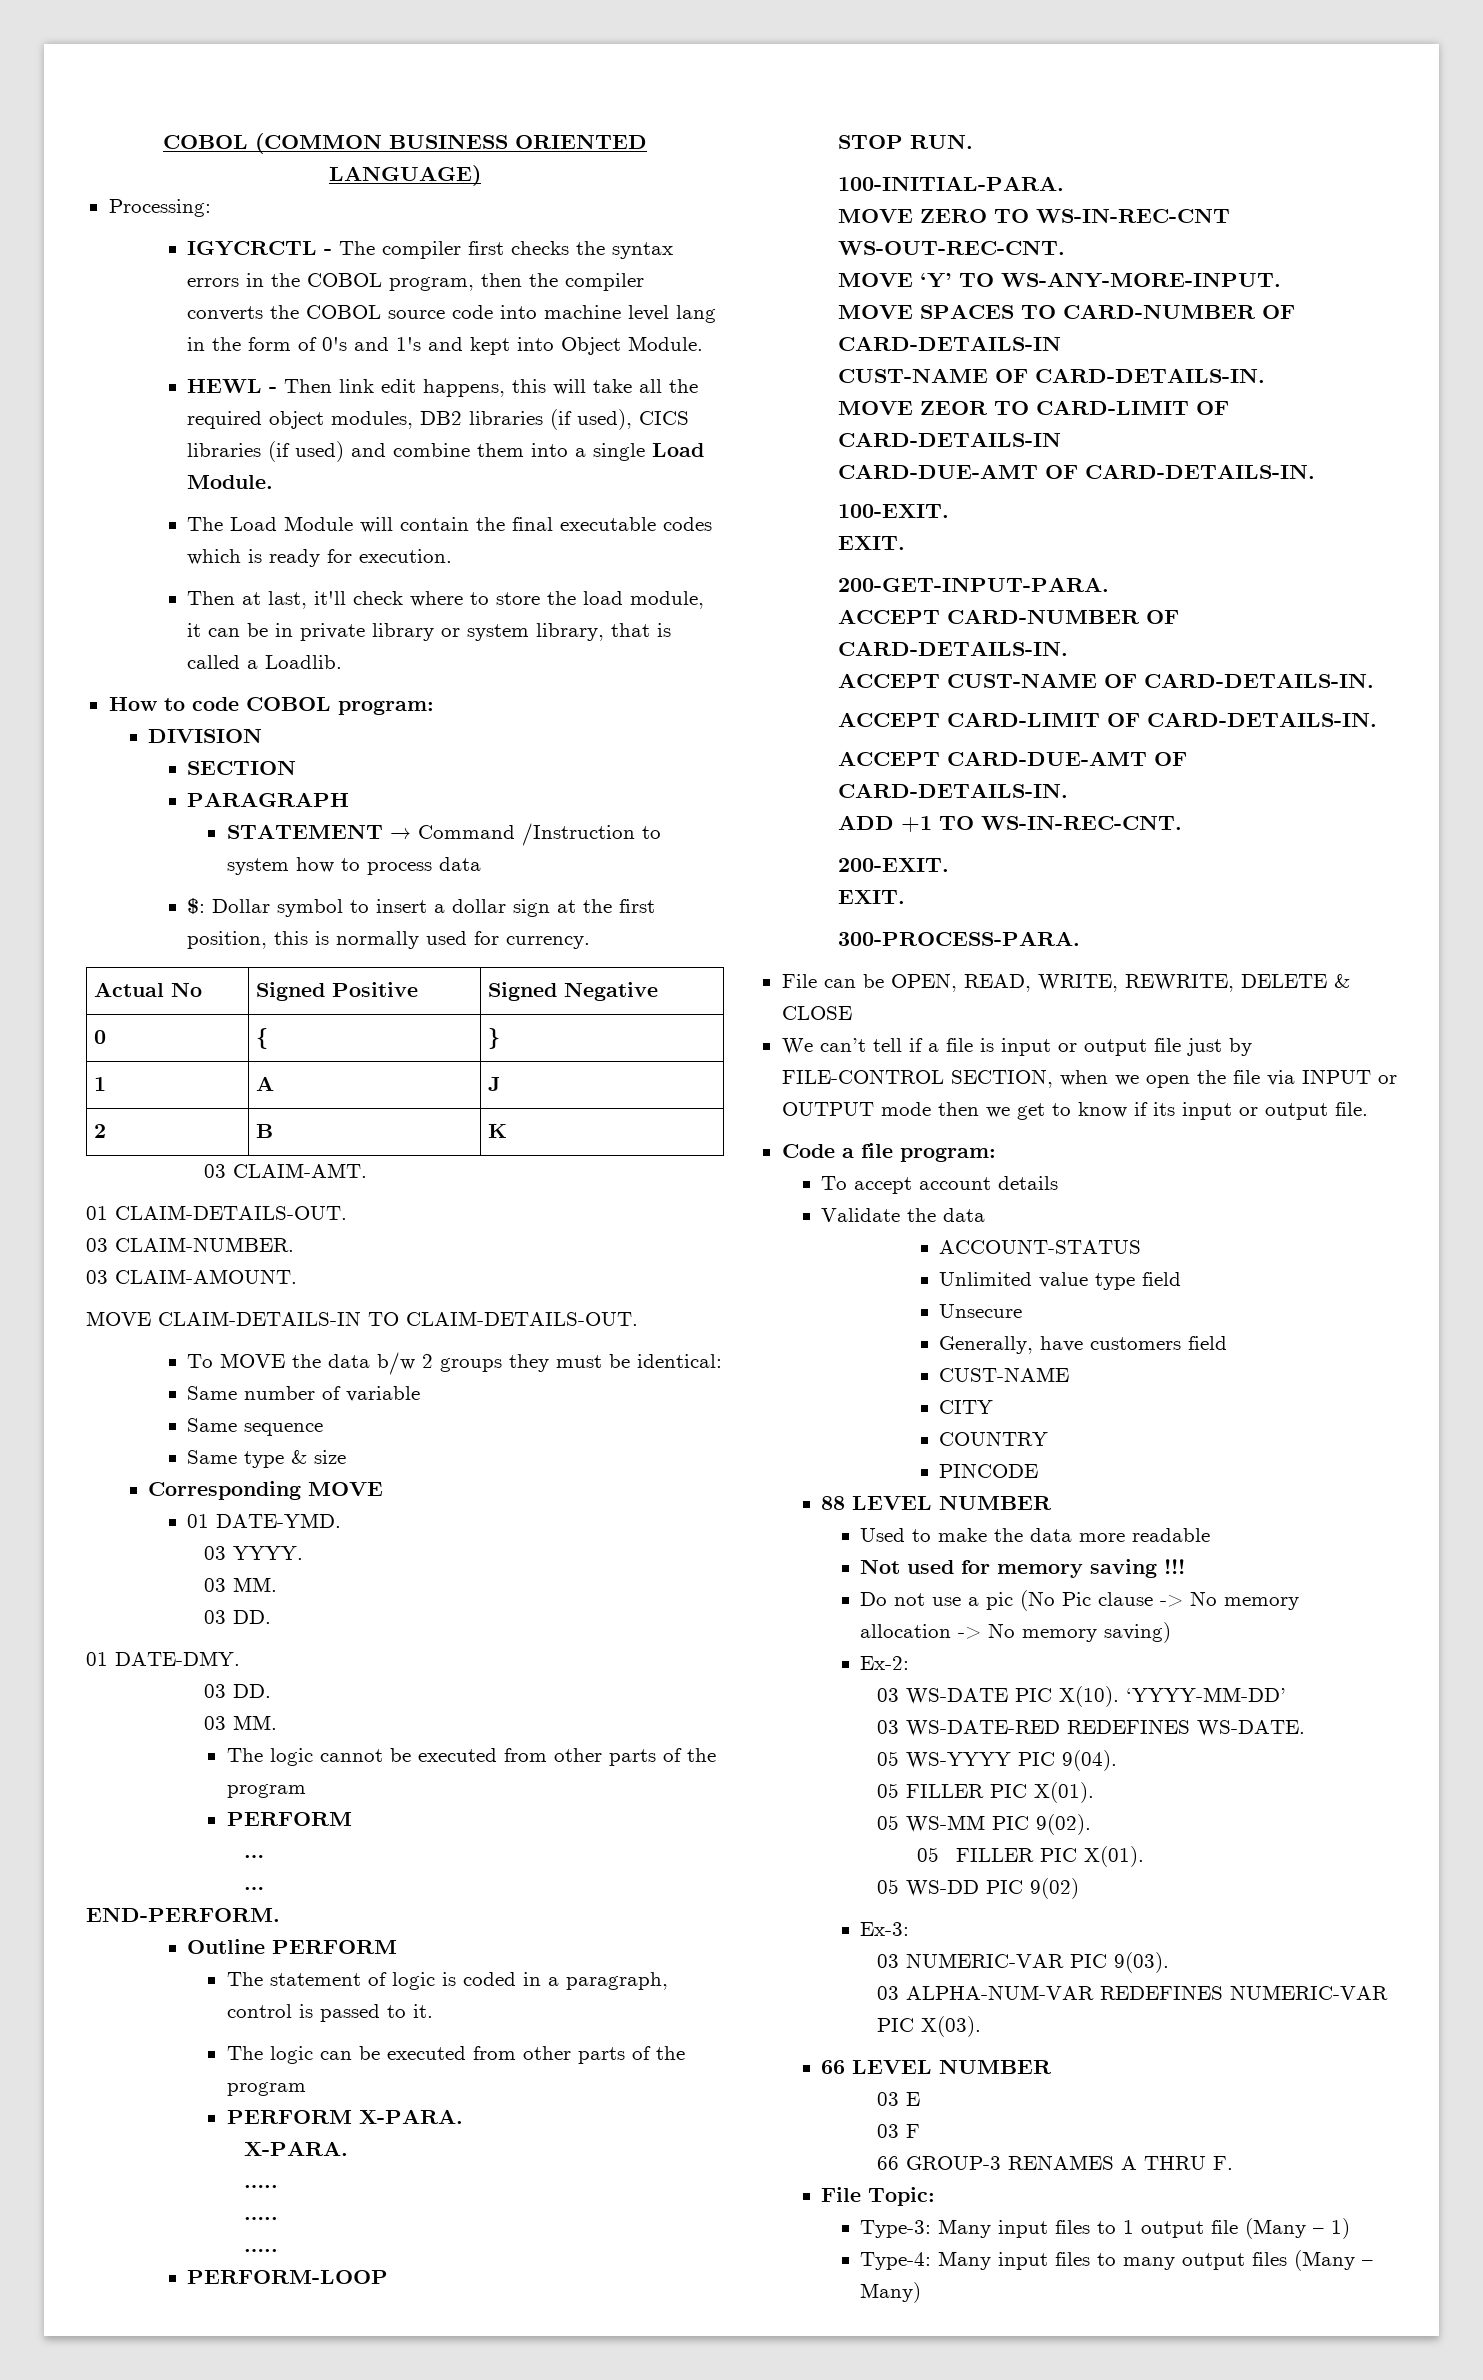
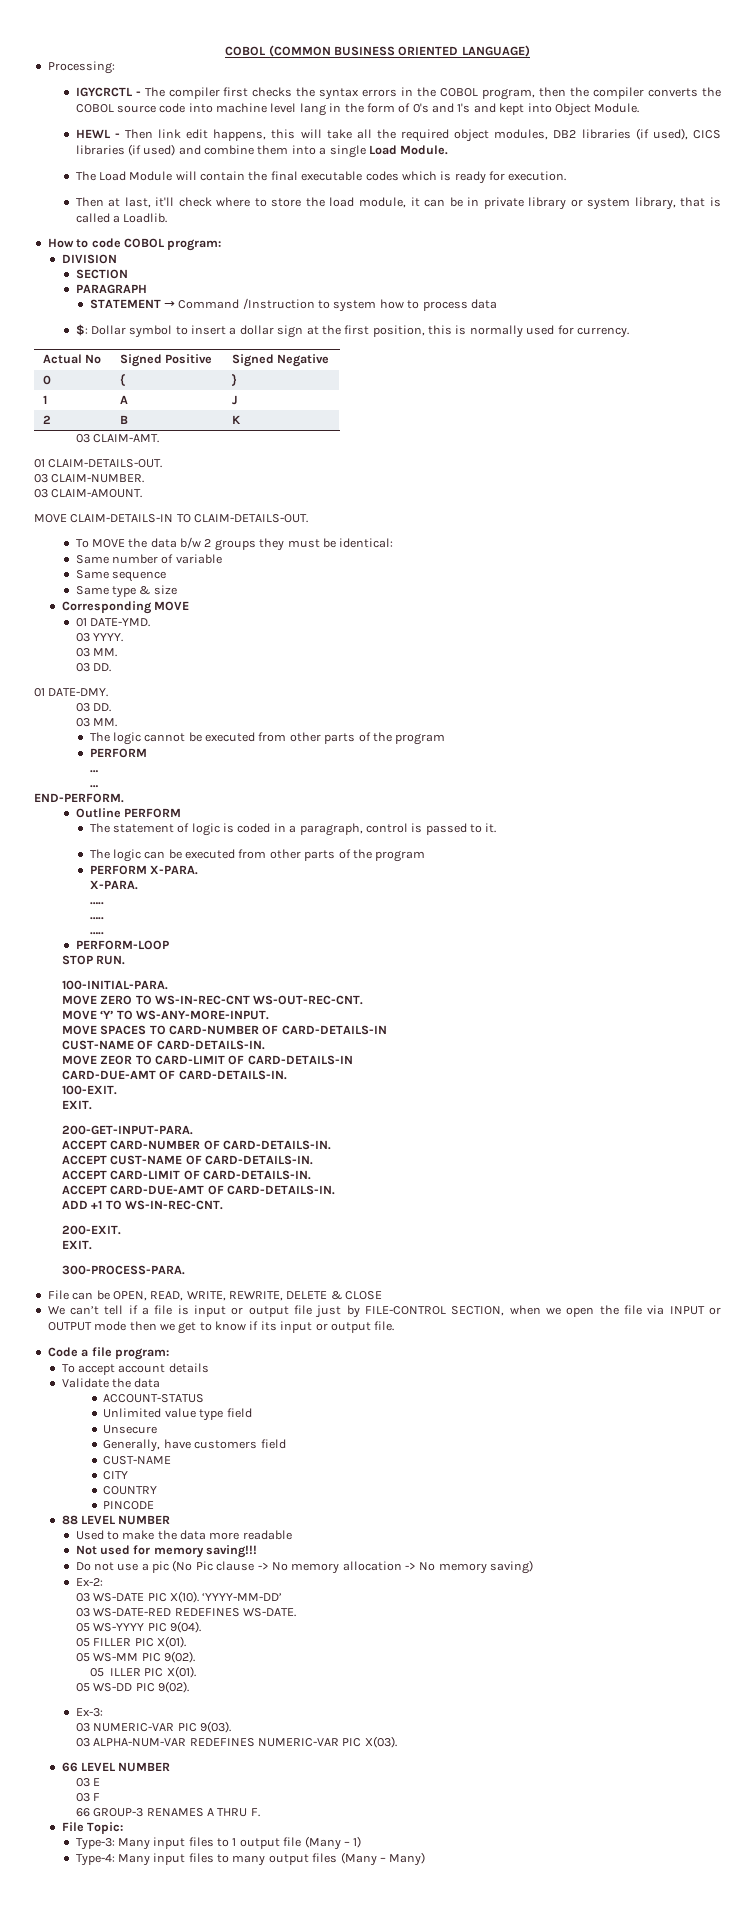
- Not used for memory saving !!!
+ Not used for memory saving!!!
  05 WS-MM PIC 9(02).
- 05 FILLER PIC X(01).
+ 05 ILLER PIC X(01).
- 05 WS-DD PIC 9(02)
+ 05 WS-DD PIC 9(02).

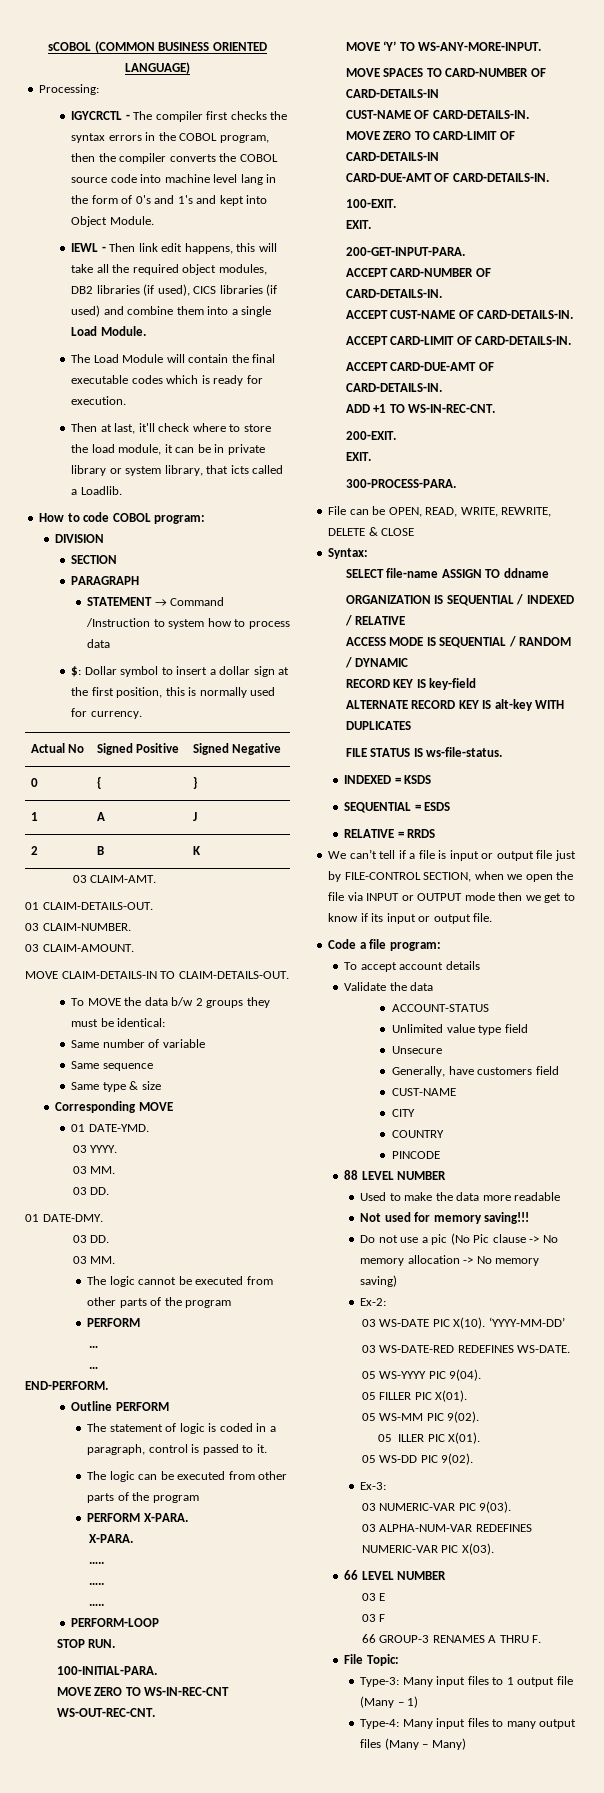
- COBOL (COMMON BUSINESS ORIENTED LANGUAGE)
+ sCOBOL (COMMON BUSINESS ORIENTED LANGUAGE)
- HEWL - Then link edit happens, this will take all the required object modules, DB2 libraries (if used), CICS libraries (if used) and combine them into a single Load Module.
+ IEWL - Then link edit happens, this will take all the required object modules, DB2 libraries (if used), CICS libraries (if used) and combine them into a single Load Module.
- Then at last, it'll check where to store the load module, it can be in private library or system library, that is called a Loadlib.
+ Then at last, it'll check where to store the load module, it can be in private library or system library, that icts called a Loadlib.
- MOVE ZEOR TO CARD-LIMIT OF CARD-DETAILS-IN
+ MOVE ZERO TO CARD-LIMIT OF CARD-DETAILS-IN
+ Syntax:
+ SELECT file-name ASSIGN TO ddname
+ ORGANIZATION IS SEQUENTIAL / INDEXED / RELATIVE
+ ACCESS MODE IS SEQUENTIAL / RANDOM / DYNAMIC
+ RECORD KEY IS key-field
+ ALTERNATE RECORD KEY IS alt-key WITH DUPLICATES
+ FILE STATUS IS ws-file-status.
+ INDEXED = KSDS
+ SEQUENTIAL = ESDS
+ RELATIVE = RRDS

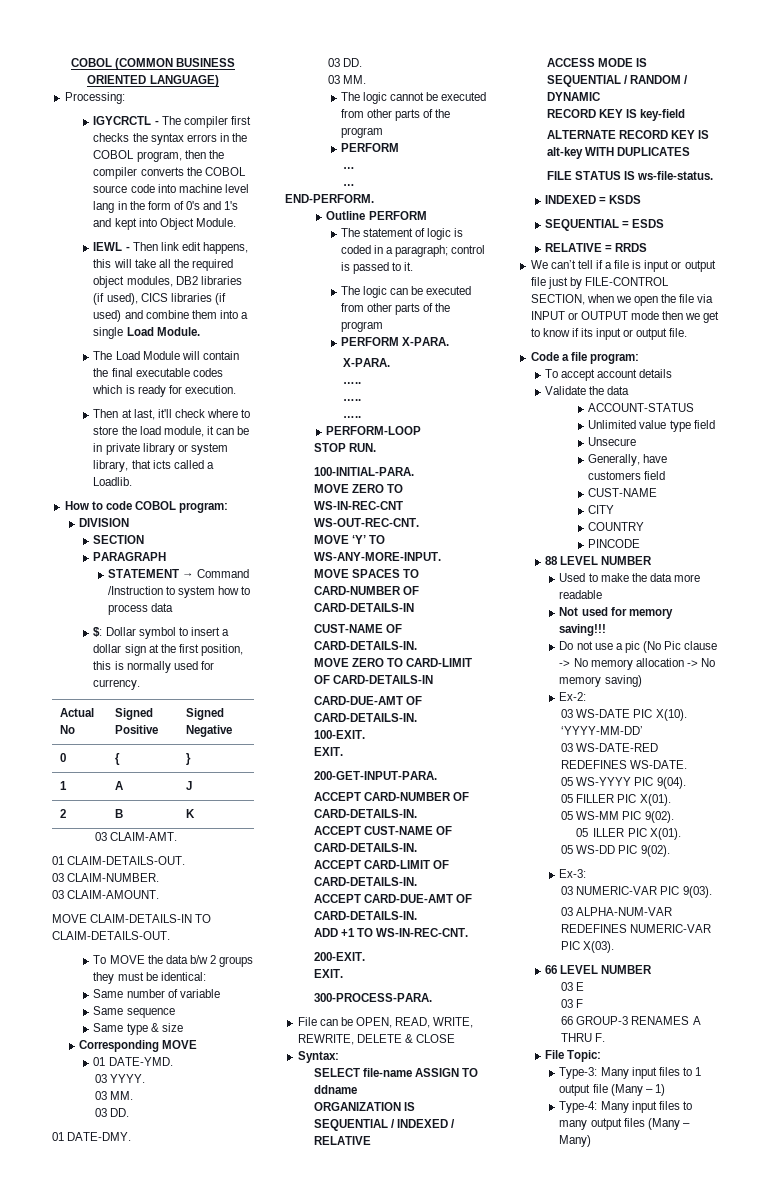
- sCOBOL (COMMON BUSINESS ORIENTED LANGUAGE)
+ COBOL (COMMON BUSINESS ORIENTED LANGUAGE)
- The statement of logic is coded in a paragraph, control is passed to it.
+ The statement of logic is coded in a paragraph; control is passed to it.

